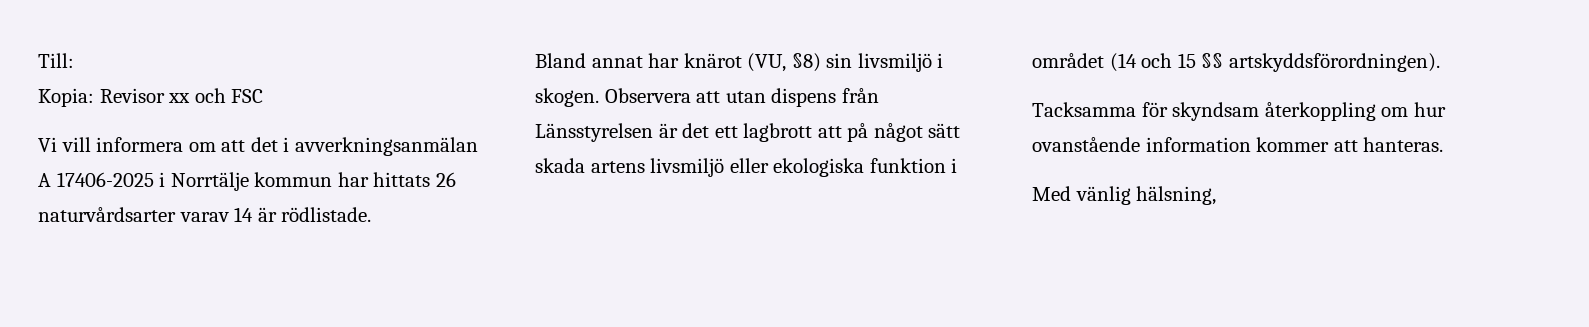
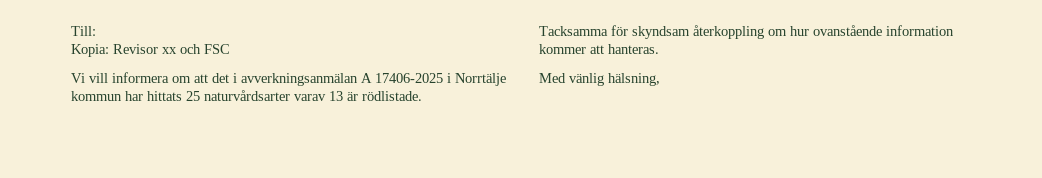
- Vi vill informera om att det i avverkningsanmälan A 17406-2025 i Norrtälje kommun har hittats 26 naturvårdsarter varav 14 är rödlistade.
+ Vi vill informera om att det i avverkningsanmälan A 17406-2025 i Norrtälje kommun har hittats 25 naturvårdsarter varav 13 är rödlistade.
- Bland annat har knärot (VU, §8) sin livsmiljö i skogen. Observera att utan dispens från Länsstyrelsen är det ett lagbrott att på något sätt skada artens livsmiljö eller ekologiska funktion i området (14 och 15 §§ artskyddsförordningen).

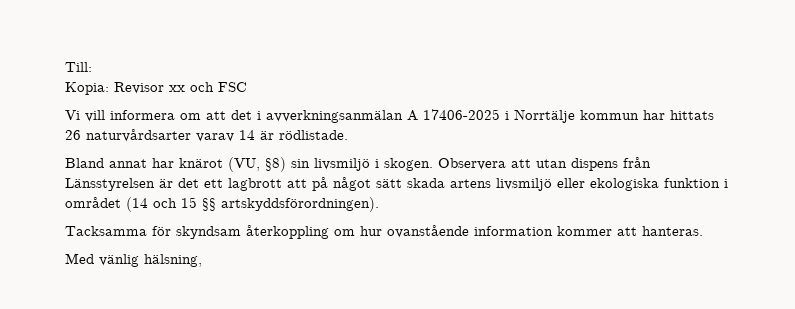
- Vi vill informera om att det i avverkningsanmälan A 17406-2025 i Norrtälje kommun har hittats 25 naturvårdsarter varav 13 är rödlistade.
+ Vi vill informera om att det i avverkningsanmälan A 17406-2025 i Norrtälje kommun har hittats 26 naturvårdsarter varav 14 är rödlistade.
+ Bland annat har knärot (VU, §8) sin livsmiljö i skogen. Observera att utan dispens från Länsstyrelsen är det ett lagbrott att på något sätt skada artens livsmiljö eller ekologiska funktion i området (14 och 15 §§ artskyddsförordningen).

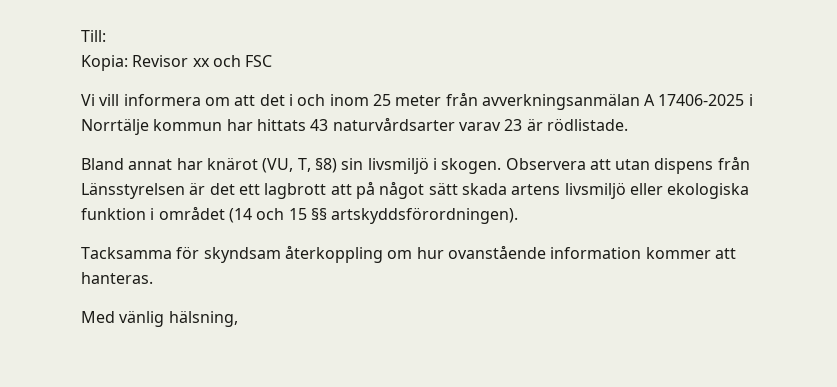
- Vi vill informera om att det i avverkningsanmälan A 17406-2025 i Norrtälje kommun har hittats 26 naturvårdsarter varav 14 är rödlistade.
+ Vi vill informera om att det i och inom 25 meter från avverkningsanmälan A 17406-2025 i Norrtälje kommun har hittats 43 naturvårdsarter varav 23 är rödlistade.
- Bland annat har knärot (VU, §8) sin livsmiljö i skogen.
+ Bland annat har knärot (VU, T, §8) sin livsmiljö i skogen.

